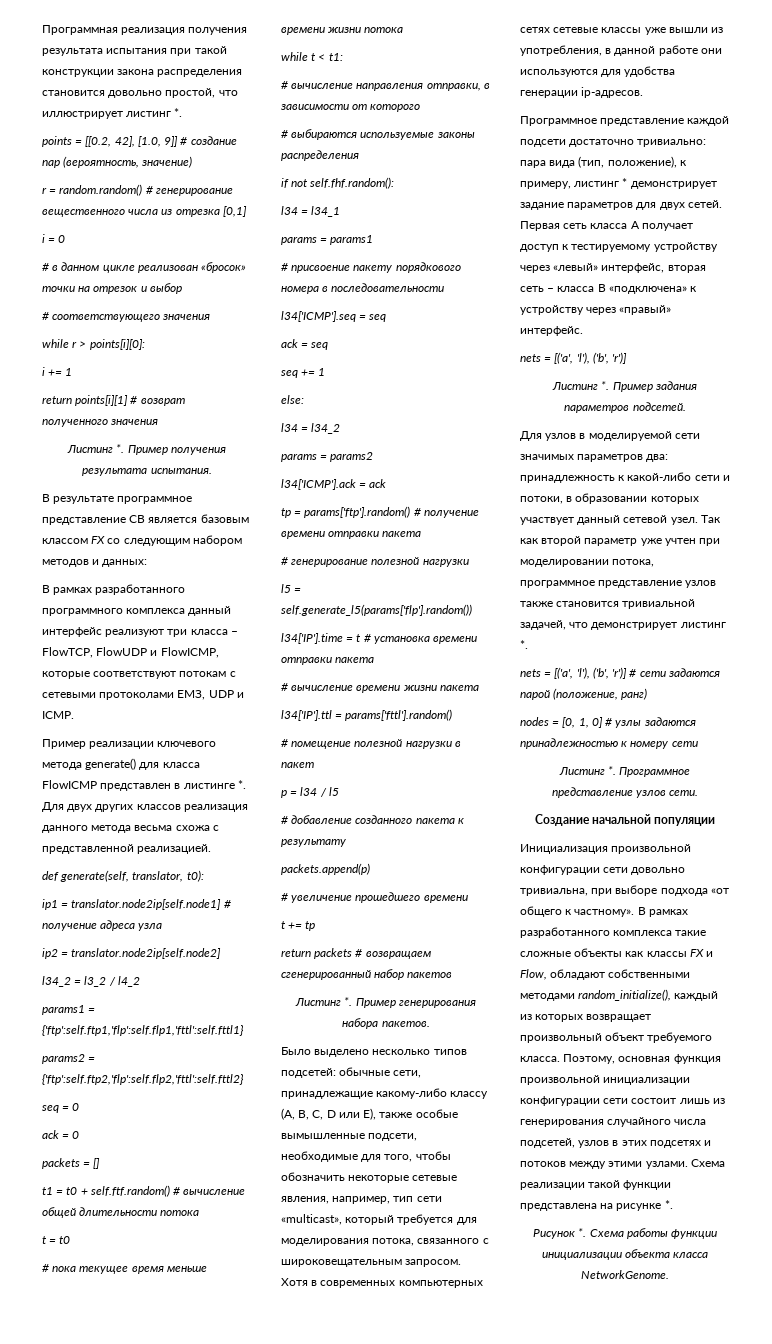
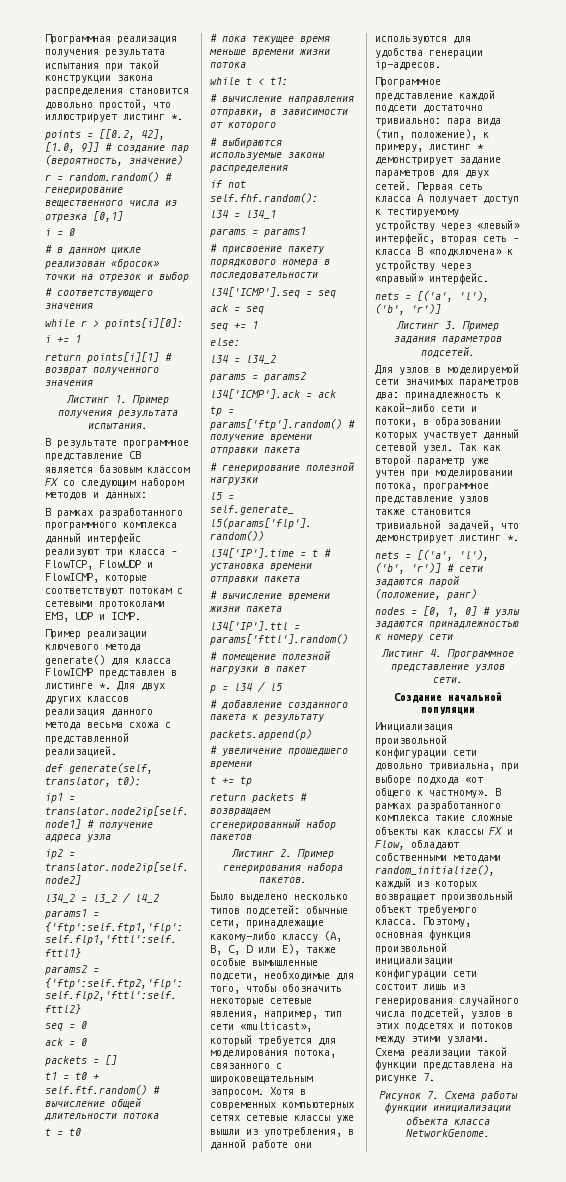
- Листинг *. Пример получения результата испытания.
+ Листинг 1. Пример получения результата испытания.
- Листинг *. Пример генерирования набора пакетов.
+ Листинг 2. Пример генерирования набора пакетов.
- Листинг *. Пример задания параметров подсетей.
+ Листинг 3. Пример задания параметров подсетей.
- Листинг *. Программное представление узлов сети.
+ Листинг 4. Программное представление узлов сети.
- Схема реализации такой функции представлена на рисунке *.
+ Схема реализации такой функции представлена на рисунке 7.
- Рисунок *. Схема работы функции инициализации объекта класса NetworkGenome.
+ Рисунок 7. Схема работы функции инициализации объекта класса NetworkGenome.

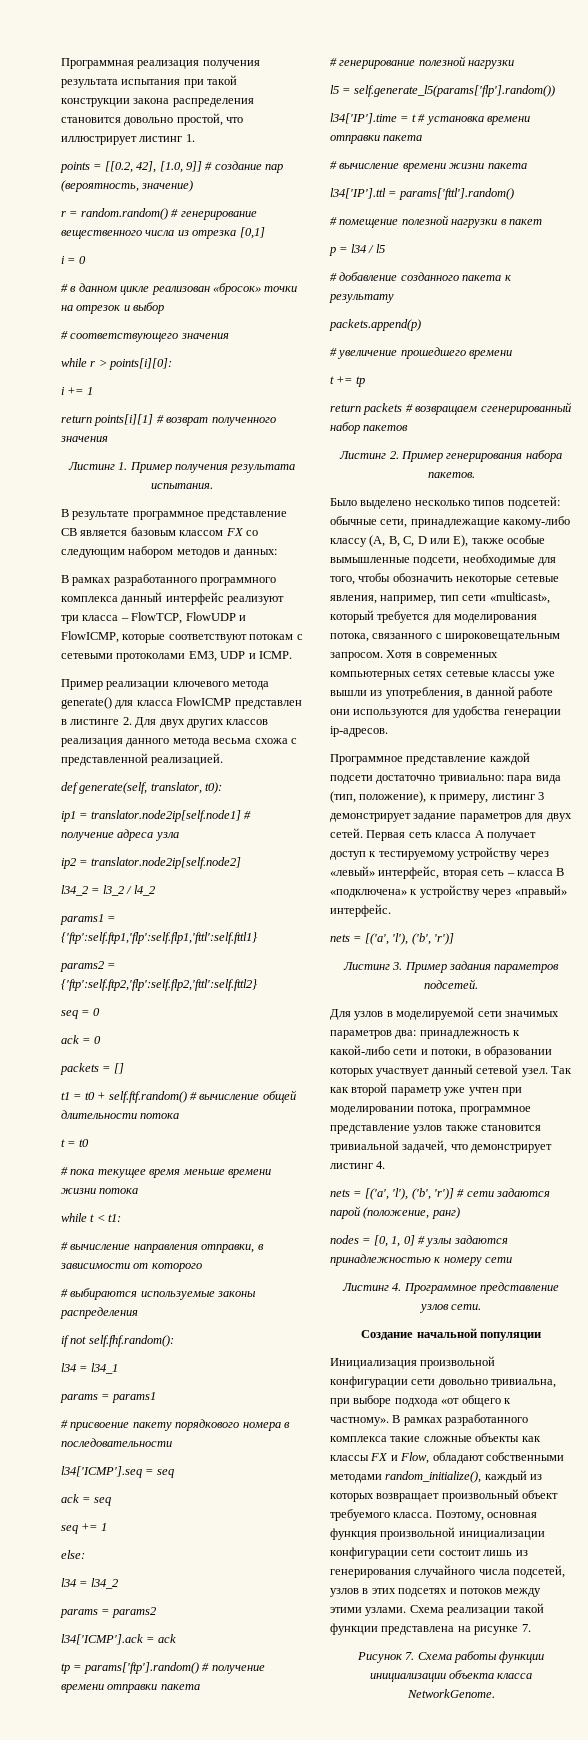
- Программная реализация получения результата испытания при такой конструкции закона распределения становится довольно простой, что иллюстрирует листинг *.
+ Программная реализация получения результата испытания при такой конструкции закона распределения становится довольно простой, что иллюстрирует листинг 1.
- Пример реализации ключевого метода generate() для класса FlowICMP представлен в листинге *. Для двух других классов реализация данного метода весьма схожа с представленной реализацией.
+ Пример реализации ключевого метода generate() для класса FlowICMP представлен в листинге 2. Для двух других классов реализация данного метода весьма схожа с представленной реализацией.
- Программное представление каждой подсети достаточно тривиально: пара вида (тип, положение), к примеру, листинг * демонстрирует задание параметров для двух сетей.
+ Программное представление каждой подсети достаточно тривиально: пара вида (тип, положение), к примеру, листинг 3 демонстрирует задание параметров для двух сетей.
- Так как второй параметр уже учтен при моделировании потока, программное представление узлов также становится тривиальной задачей, что демонстрирует листинг *.
+ Так как второй параметр уже учтен при моделировании потока, программное представление узлов также становится тривиальной задачей, что демонстрирует листинг 4.

